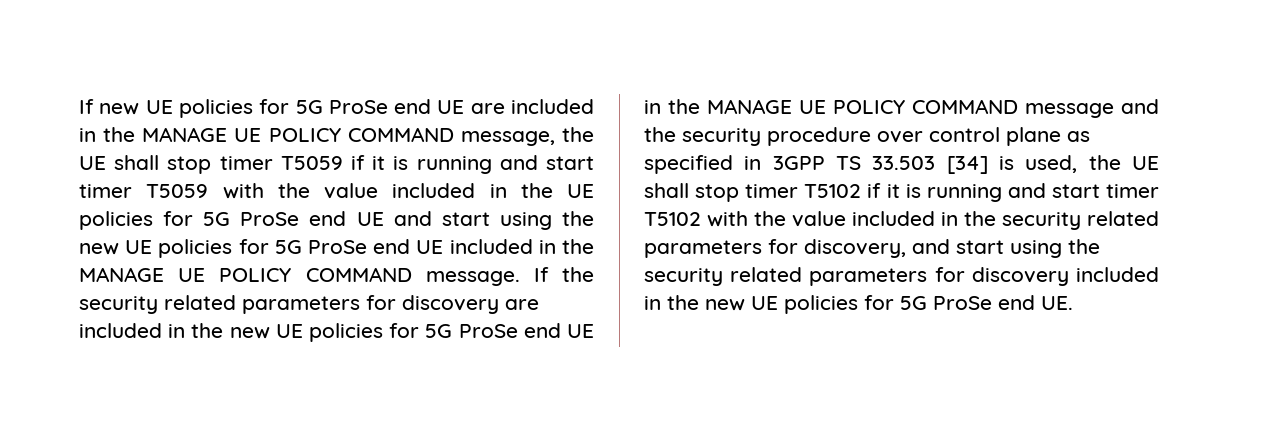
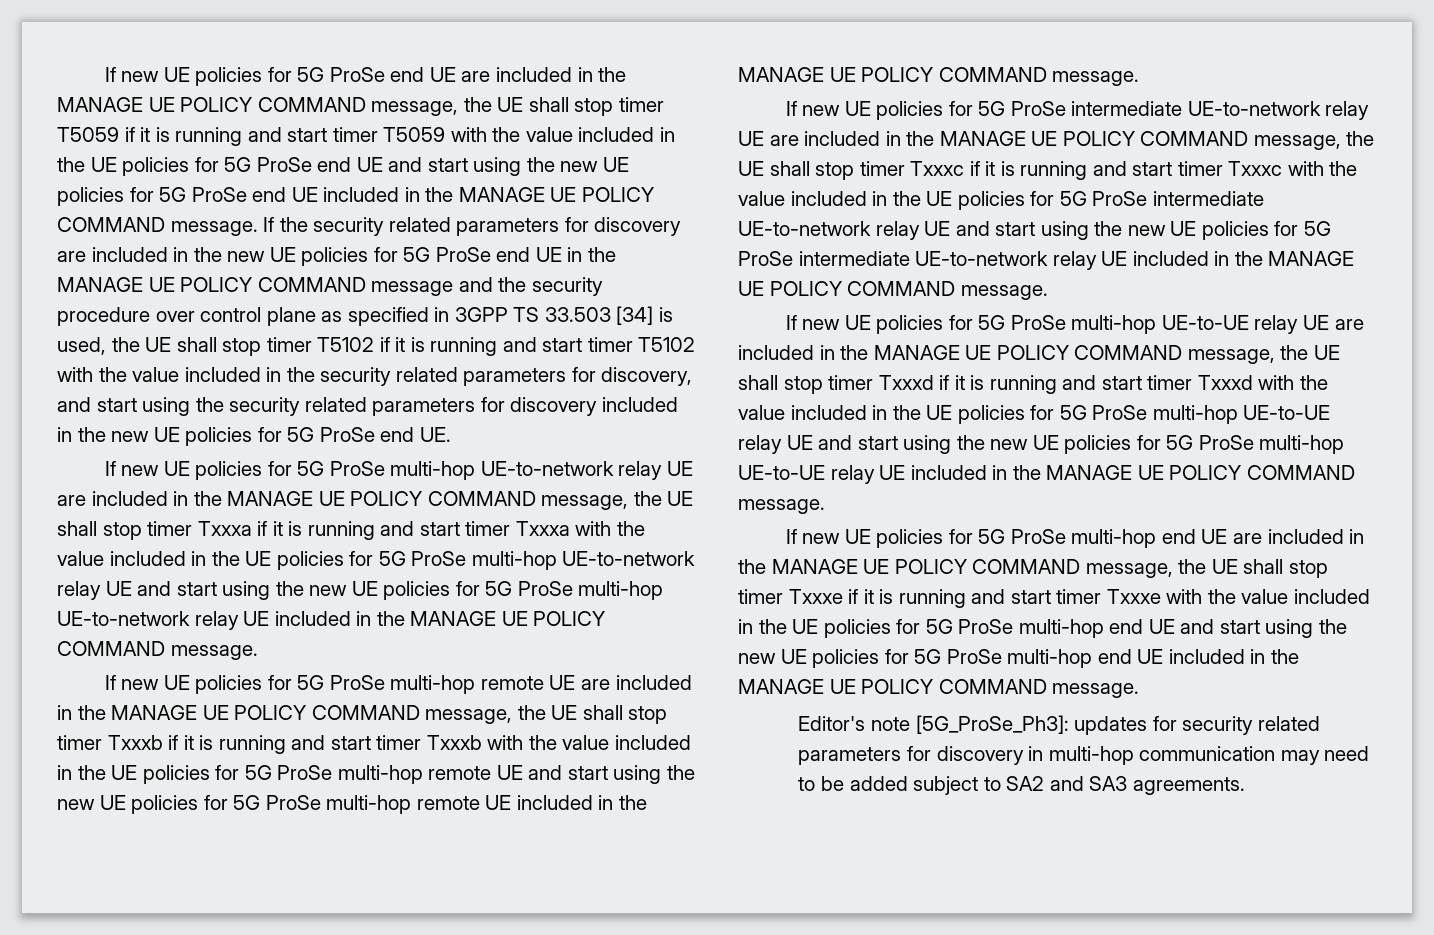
+ If new UE policies for 5G ProSe multi-hop UE-to-network relay UE are included in the MANAGE UE POLICY COMMAND message, the UE shall stop timer Txxxa if it is running and start timer Txxxa with the value included in the UE policies for 5G ProSe multi-hop UE-to-network relay UE and start using the new UE policies for 5G ProSe multi-hop UE-to-network relay UE included in the MANAGE UE POLICY COMMAND message.
+ If new UE policies for 5G ProSe multi-hop remote UE are included in the MANAGE UE POLICY COMMAND message, the UE shall stop timer Txxxb if it is running and start timer Txxxb with the value included in the UE policies for 5G ProSe multi-hop remote UE and start using the new UE policies for 5G ProSe multi-hop remote UE included in the MANAGE UE POLICY COMMAND message.
+ If new UE policies for 5G ProSe intermediate UE-to-network relay UE are included in the MANAGE UE POLICY COMMAND message, the UE shall stop timer Txxxc if it is running and start timer Txxxc with the value included in the UE policies for 5G ProSe intermediate UE-to-network relay UE and start using the new UE policies for 5G ProSe intermediate UE-to-network relay UE included in the MANAGE UE POLICY COMMAND message.
+ If new UE policies for 5G ProSe multi-hop UE-to-UE relay UE are included in the MANAGE UE POLICY COMMAND message, the UE shall stop timer Txxxd if it is running and start timer Txxxd with the value included in the UE policies for 5G ProSe multi-hop UE-to-UE relay UE and start using the new UE policies for 5G ProSe multi-hop UE-to-UE relay UE included in the MANAGE UE POLICY COMMAND message.
+ If new UE policies for 5G ProSe multi-hop end UE are included in the MANAGE UE POLICY COMMAND message, the UE shall stop timer Txxxe if it is running and start timer Txxxe with the value included in the UE policies for 5G ProSe multi-hop end UE and start using the new UE policies for 5G ProSe multi-hop end UE included in the MANAGE UE POLICY COMMAND message.
+ Editor's note [5G_ProSe_Ph3]: updates for security related parameters for discovery in multi-hop communication may need to be added subject to SA2 and SA3 agreements.

